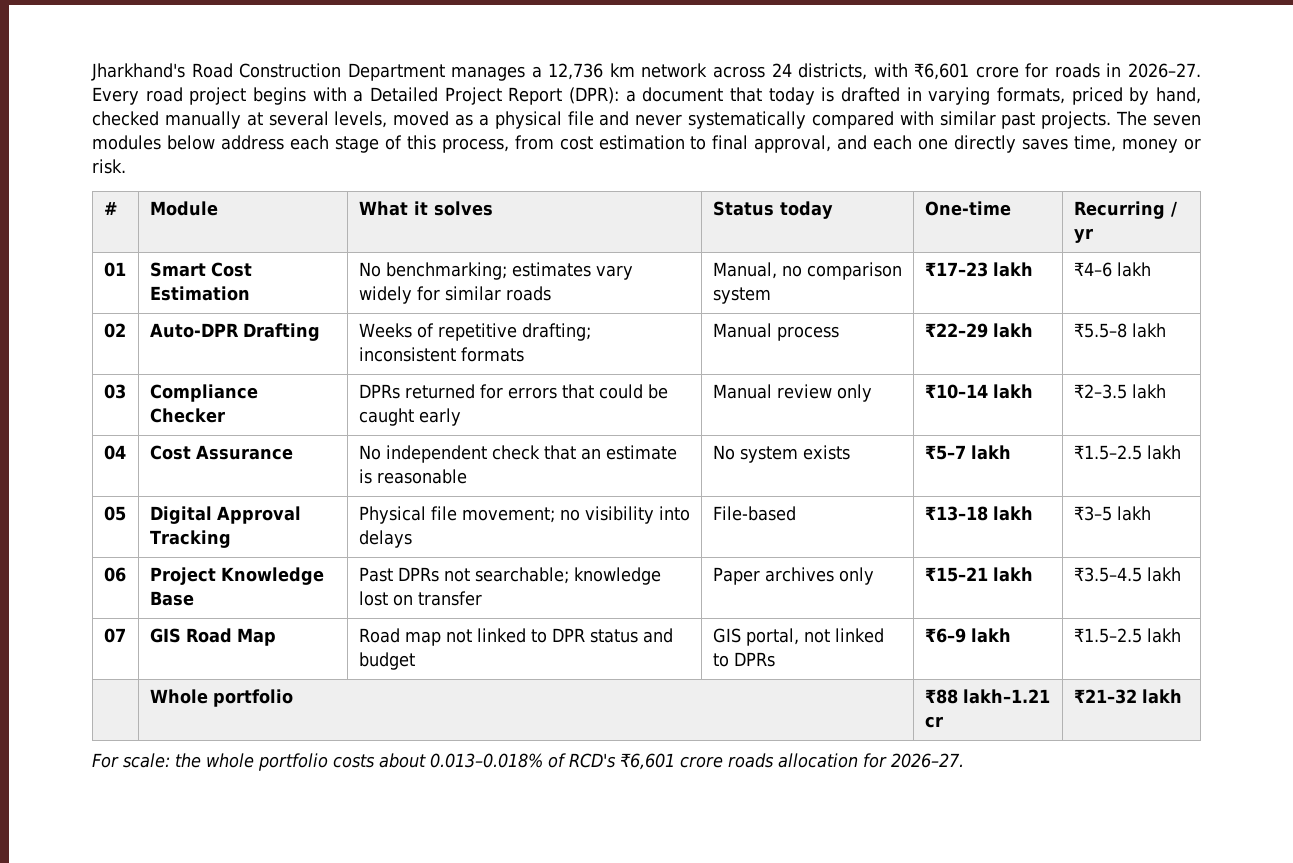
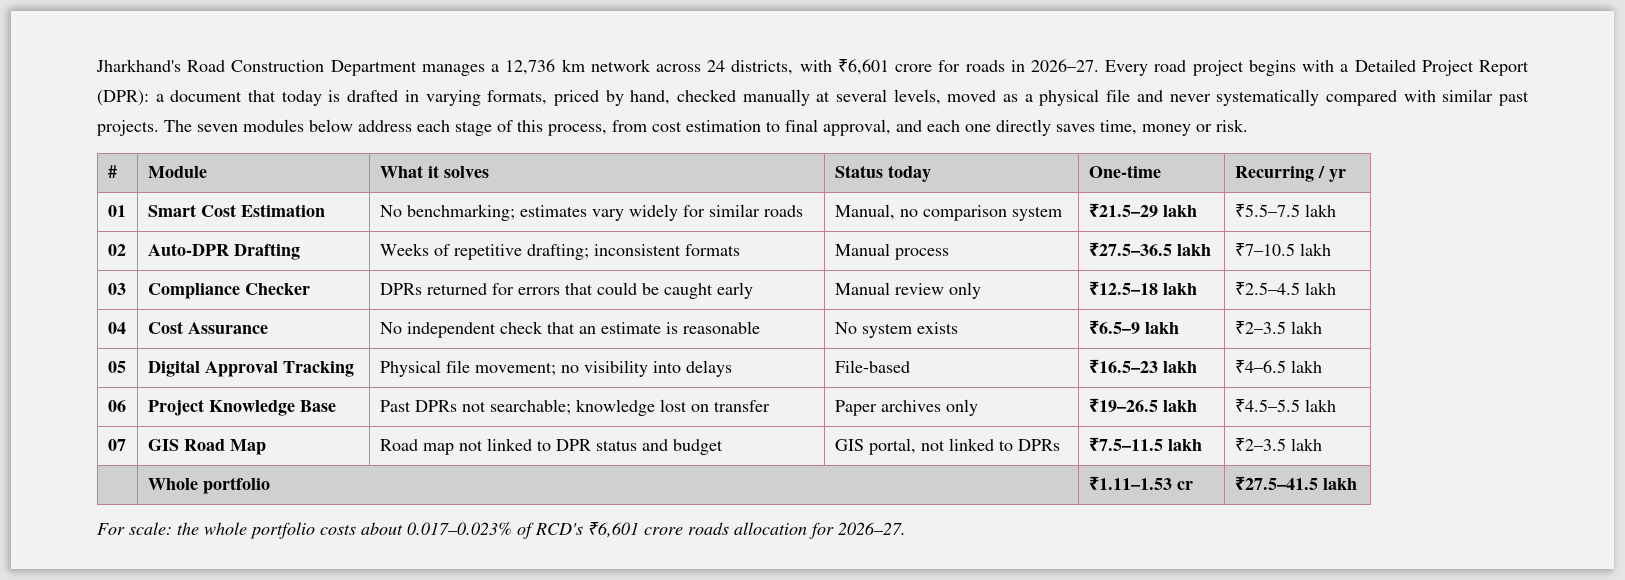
- 01 | Smart Cost Estimation | No benchmarking; estimates vary widely for similar roads | Manual, no comparison system | ₹17–23 lakh | ₹4–6 lakh
+ 01 | Smart Cost Estimation | No benchmarking; estimates vary widely for similar roads | Manual, no comparison system | ₹21.5–29 lakh | ₹5.5–7.5 lakh
- 02 | Auto-DPR Drafting | Weeks of repetitive drafting; inconsistent formats | Manual process | ₹22–29 lakh | ₹5.5–8 lakh
+ 02 | Auto-DPR Drafting | Weeks of repetitive drafting; inconsistent formats | Manual process | ₹27.5–36.5 lakh | ₹7–10.5 lakh
- 03 | Compliance Checker | DPRs returned for errors that could be caught early | Manual review only | ₹10–14 lakh | ₹2–3.5 lakh
+ 03 | Compliance Checker | DPRs returned for errors that could be caught early | Manual review only | ₹12.5–18 lakh | ₹2.5–4.5 lakh
- 04 | Cost Assurance | No independent check that an estimate is reasonable | No system exists | ₹5–7 lakh | ₹1.5–2.5 lakh
+ 04 | Cost Assurance | No independent check that an estimate is reasonable | No system exists | ₹6.5–9 lakh | ₹2–3.5 lakh
- 05 | Digital Approval Tracking | Physical file movement; no visibility into delays | File-based | ₹13–18 lakh | ₹3–5 lakh
+ 05 | Digital Approval Tracking | Physical file movement; no visibility into delays | File-based | ₹16.5–23 lakh | ₹4–6.5 lakh
- 06 | Project Knowledge Base | Past DPRs not searchable; knowledge lost on transfer | Paper archives only | ₹15–21 lakh | ₹3.5–4.5 lakh
+ 06 | Project Knowledge Base | Past DPRs not searchable; knowledge lost on transfer | Paper archives only | ₹19–26.5 lakh | ₹4.5–5.5 lakh
- 07 | GIS Road Map | Road map not linked to DPR status and budget | GIS portal, not linked to DPRs | ₹6–9 lakh | ₹1.5–2.5 lakh
+ 07 | GIS Road Map | Road map not linked to DPR status and budget | GIS portal, not linked to DPRs | ₹7.5–11.5 lakh | ₹2–3.5 lakh
- | Whole portfolio | ₹88 lakh–1.21 cr | ₹21–32 lakh
+ | Whole portfolio | ₹1.11–1.53 cr | ₹27.5–41.5 lakh
- For scale: the whole portfolio costs about 0.013–0.018% of RCD's ₹6,601 crore roads allocation for 2026–27.
+ For scale: the whole portfolio costs about 0.017–0.023% of RCD's ₹6,601 crore roads allocation for 2026–27.

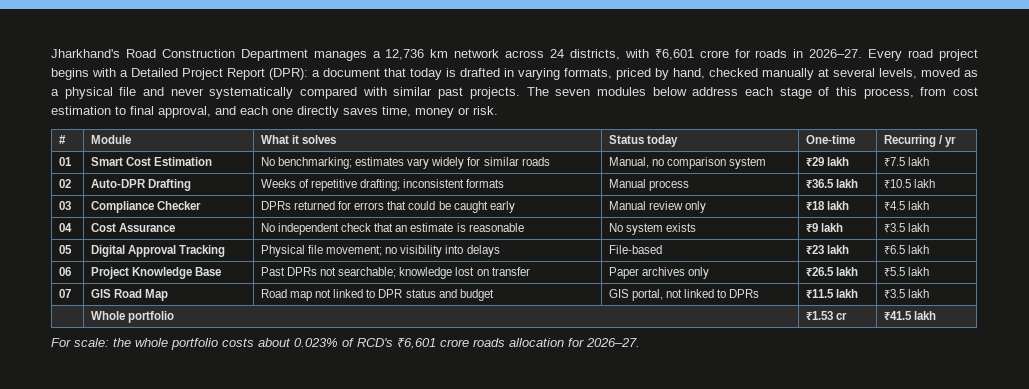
- 01 | Smart Cost Estimation | No benchmarking; estimates vary widely for similar roads | Manual, no comparison system | ₹21.5–29 lakh | ₹5.5–7.5 lakh
+ 01 | Smart Cost Estimation | No benchmarking; estimates vary widely for similar roads | Manual, no comparison system | ₹29 lakh | ₹7.5 lakh
- 02 | Auto-DPR Drafting | Weeks of repetitive drafting; inconsistent formats | Manual process | ₹27.5–36.5 lakh | ₹7–10.5 lakh
+ 02 | Auto-DPR Drafting | Weeks of repetitive drafting; inconsistent formats | Manual process | ₹36.5 lakh | ₹10.5 lakh
- 03 | Compliance Checker | DPRs returned for errors that could be caught early | Manual review only | ₹12.5–18 lakh | ₹2.5–4.5 lakh
+ 03 | Compliance Checker | DPRs returned for errors that could be caught early | Manual review only | ₹18 lakh | ₹4.5 lakh
- 04 | Cost Assurance | No independent check that an estimate is reasonable | No system exists | ₹6.5–9 lakh | ₹2–3.5 lakh
+ 04 | Cost Assurance | No independent check that an estimate is reasonable | No system exists | ₹9 lakh | ₹3.5 lakh
- 05 | Digital Approval Tracking | Physical file movement; no visibility into delays | File-based | ₹16.5–23 lakh | ₹4–6.5 lakh
+ 05 | Digital Approval Tracking | Physical file movement; no visibility into delays | File-based | ₹23 lakh | ₹6.5 lakh
- 06 | Project Knowledge Base | Past DPRs not searchable; knowledge lost on transfer | Paper archives only | ₹19–26.5 lakh | ₹4.5–5.5 lakh
+ 06 | Project Knowledge Base | Past DPRs not searchable; knowledge lost on transfer | Paper archives only | ₹26.5 lakh | ₹5.5 lakh
- 07 | GIS Road Map | Road map not linked to DPR status and budget | GIS portal, not linked to DPRs | ₹7.5–11.5 lakh | ₹2–3.5 lakh
+ 07 | GIS Road Map | Road map not linked to DPR status and budget | GIS portal, not linked to DPRs | ₹11.5 lakh | ₹3.5 lakh
- | Whole portfolio | ₹1.11–1.53 cr | ₹27.5–41.5 lakh
+ | Whole portfolio | ₹1.53 cr | ₹41.5 lakh
- For scale: the whole portfolio costs about 0.017–0.023% of RCD's ₹6,601 crore roads allocation for 2026–27.
+ For scale: the whole portfolio costs about 0.023% of RCD's ₹6,601 crore roads allocation for 2026–27.

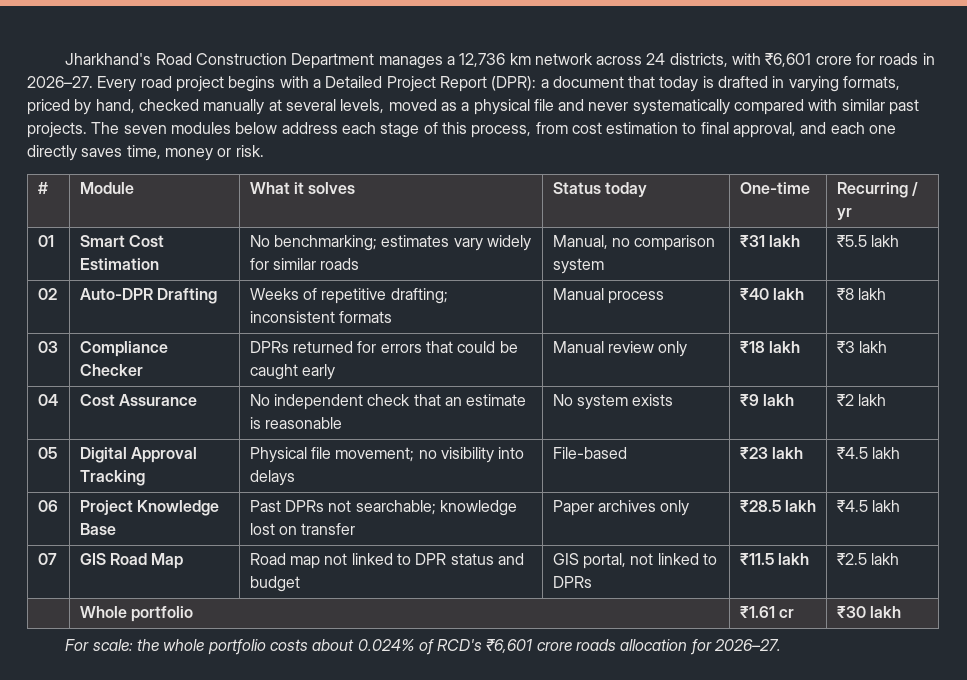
- 01 | Smart Cost Estimation | No benchmarking; estimates vary widely for similar roads | Manual, no comparison system | ₹29 lakh | ₹7.5 lakh
+ 01 | Smart Cost Estimation | No benchmarking; estimates vary widely for similar roads | Manual, no comparison system | ₹31 lakh | ₹5.5 lakh
- 02 | Auto-DPR Drafting | Weeks of repetitive drafting; inconsistent formats | Manual process | ₹36.5 lakh | ₹10.5 lakh
+ 02 | Auto-DPR Drafting | Weeks of repetitive drafting; inconsistent formats | Manual process | ₹40 lakh | ₹8 lakh
- 03 | Compliance Checker | DPRs returned for errors that could be caught early | Manual review only | ₹18 lakh | ₹4.5 lakh
+ 03 | Compliance Checker | DPRs returned for errors that could be caught early | Manual review only | ₹18 lakh | ₹3 lakh
- 04 | Cost Assurance | No independent check that an estimate is reasonable | No system exists | ₹9 lakh | ₹3.5 lakh
+ 04 | Cost Assurance | No independent check that an estimate is reasonable | No system exists | ₹9 lakh | ₹2 lakh
- 05 | Digital Approval Tracking | Physical file movement; no visibility into delays | File-based | ₹23 lakh | ₹6.5 lakh
+ 05 | Digital Approval Tracking | Physical file movement; no visibility into delays | File-based | ₹23 lakh | ₹4.5 lakh
- 06 | Project Knowledge Base | Past DPRs not searchable; knowledge lost on transfer | Paper archives only | ₹26.5 lakh | ₹5.5 lakh
+ 06 | Project Knowledge Base | Past DPRs not searchable; knowledge lost on transfer | Paper archives only | ₹28.5 lakh | ₹4.5 lakh
- 07 | GIS Road Map | Road map not linked to DPR status and budget | GIS portal, not linked to DPRs | ₹11.5 lakh | ₹3.5 lakh
+ 07 | GIS Road Map | Road map not linked to DPR status and budget | GIS portal, not linked to DPRs | ₹11.5 lakh | ₹2.5 lakh
- | Whole portfolio | ₹1.53 cr | ₹41.5 lakh
+ | Whole portfolio | ₹1.61 cr | ₹30 lakh
- For scale: the whole portfolio costs about 0.023% of RCD's ₹6,601 crore roads allocation for 2026–27.
+ For scale: the whole portfolio costs about 0.024% of RCD's ₹6,601 crore roads allocation for 2026–27.

